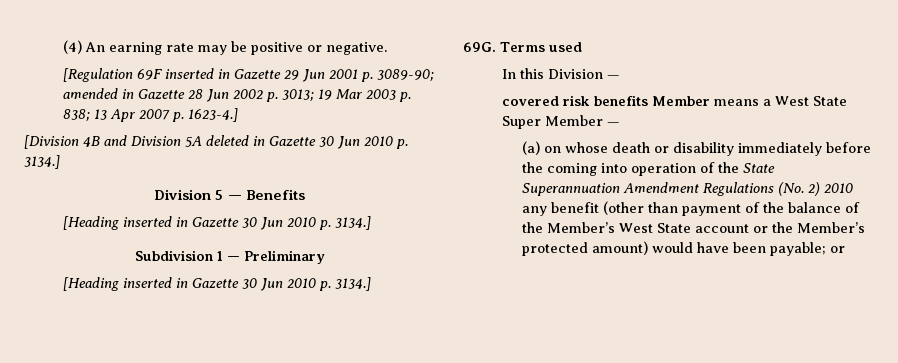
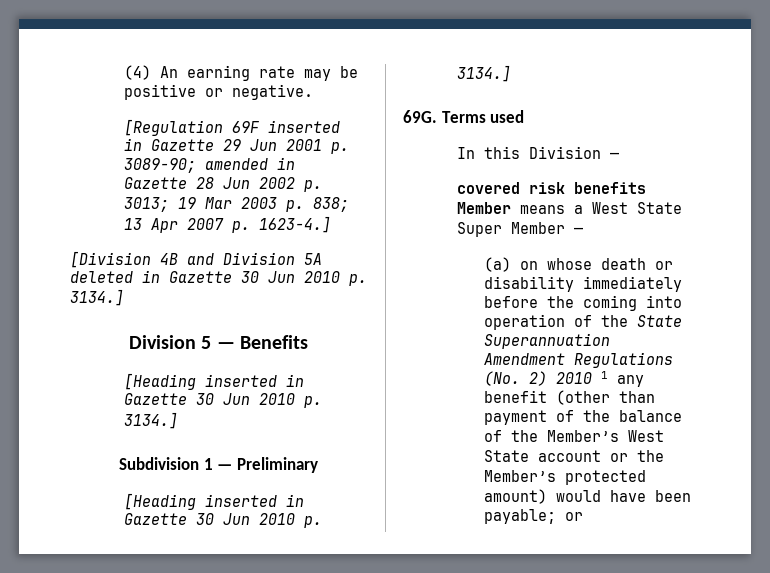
- (a) on whose death or disability immediately before the coming into operation of the State Superannuation Amendment Regulations (No. 2) 2010 any benefit (other than payment of the balance of the Member’s West State account or the Member’s protected amount) would have been payable; or
+ (a) on whose death or disability immediately before the coming into operation of the State Superannuation Amendment Regulations (No. 2) 2010 1 any benefit (other than payment of the balance of the Member’s West State account or the Member’s protected amount) would have been payable; or

